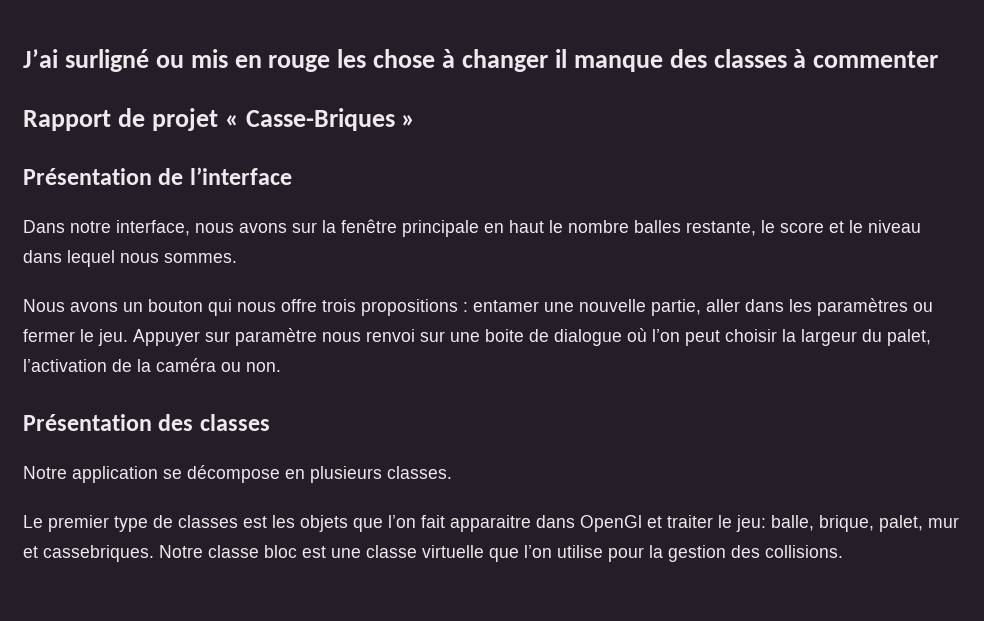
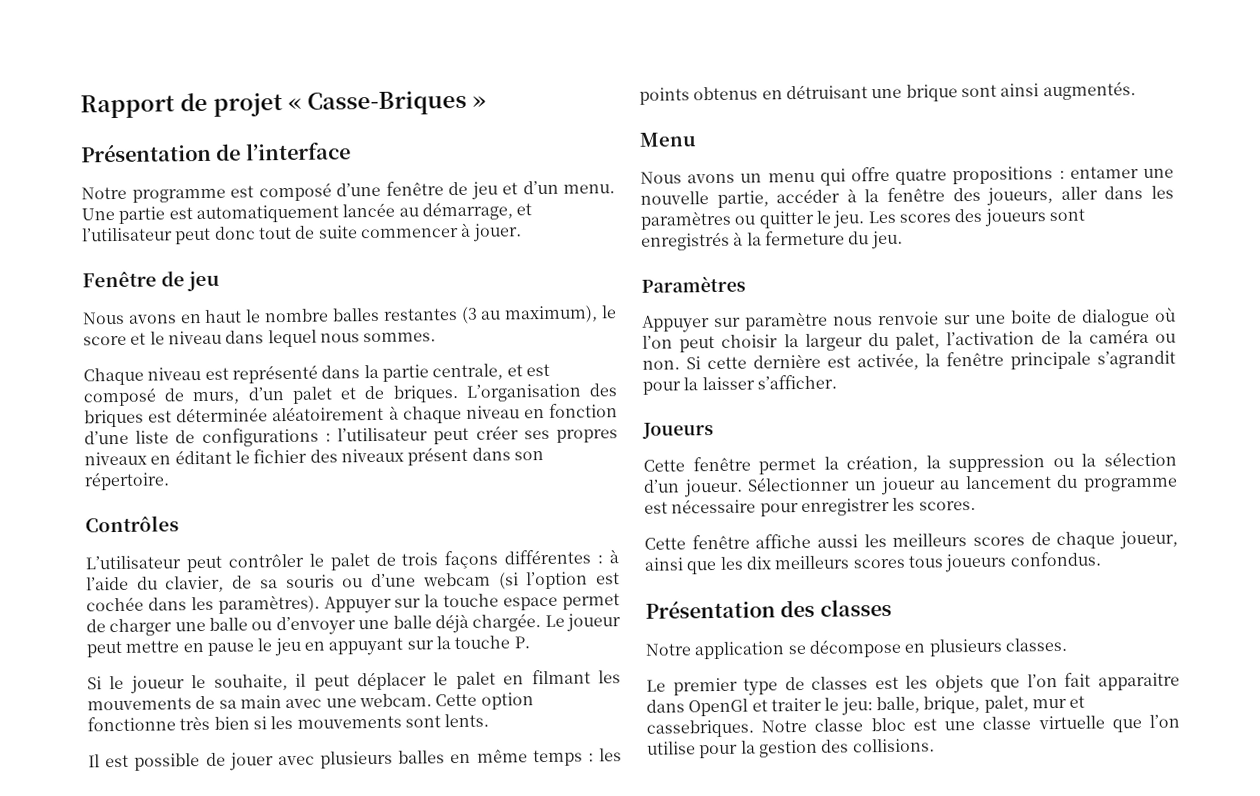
- J’ai surligné ou mis en rouge les chose à changer il manque des classes à commenter
- Dans notre interface, nous avons sur la fenêtre principale en haut le nombre balles restante, le score et le niveau dans lequel nous sommes.
+ Notre programme est composé d’une fenêtre de jeu et d’un menu. Une partie est automatiquement lancée au démarrage, et l’utilisateur peut donc tout de suite commencer à jouer.
+ Fenêtre de jeu
+ Nous avons en haut le nombre balles restantes (3 au maximum), le score et le niveau dans lequel nous sommes.
- Nous avons un bouton qui nous offre trois propositions : entamer une nouvelle partie, aller dans les paramètres ou fermer le jeu. Appuyer sur paramètre nous renvoi sur une boite de dialogue où l’on peut choisir la largeur du palet, l’activation de la caméra ou non.
+ Chaque niveau est représenté dans la partie centrale, et est composé de murs, d’un palet et de briques. L’organisation des briques est déterminée aléatoirement à chaque niveau en fonction d’une liste de configurations : l’utilisateur peut créer ses propres niveaux en éditant le fichier des niveaux présent dans son répertoire.
+ Contrôles
+ L’utilisateur peut contrôler le palet de trois façons différentes : à l’aide du clavier, de sa souris ou d’une webcam (si l’option est cochée dans les paramètres). Appuyer sur la touche espace permet de charger une balle ou d’envoyer une balle déjà chargée. Le joueur peut mettre en pause le jeu en appuyant sur la touche P.
+ Si le joueur le souhaite, il peut déplacer le palet en filmant les mouvements de sa main avec une webcam. Cette option fonctionne très bien si les mouvements sont lents.
+ Il est possible de jouer avec plusieurs balles en même temps : les points obtenus en détruisant une brique sont ainsi augmentés.
+ Menu
+ Nous avons un menu qui offre quatre propositions : entamer une nouvelle partie, accéder à la fenêtre des joueurs, aller dans les paramètres ou quitter le jeu. Les scores des joueurs sont enregistrés à la fermeture du jeu.
+ Paramètres
+ Appuyer sur paramètre nous renvoie sur une boite de dialogue où l’on peut choisir la largeur du palet, l’activation de la caméra ou non. Si cette dernière est activée, la fenêtre principale s’agrandit pour la laisser s’afficher.
+ Joueurs
+ Cette fenêtre permet la création, la suppression ou la sélection d’un joueur. Sélectionner un joueur au lancement du programme est nécessaire pour enregistrer les scores.
+ Cette fenêtre affiche aussi les meilleurs scores de chaque joueur, ainsi que les dix meilleurs scores tous joueurs confondus.

